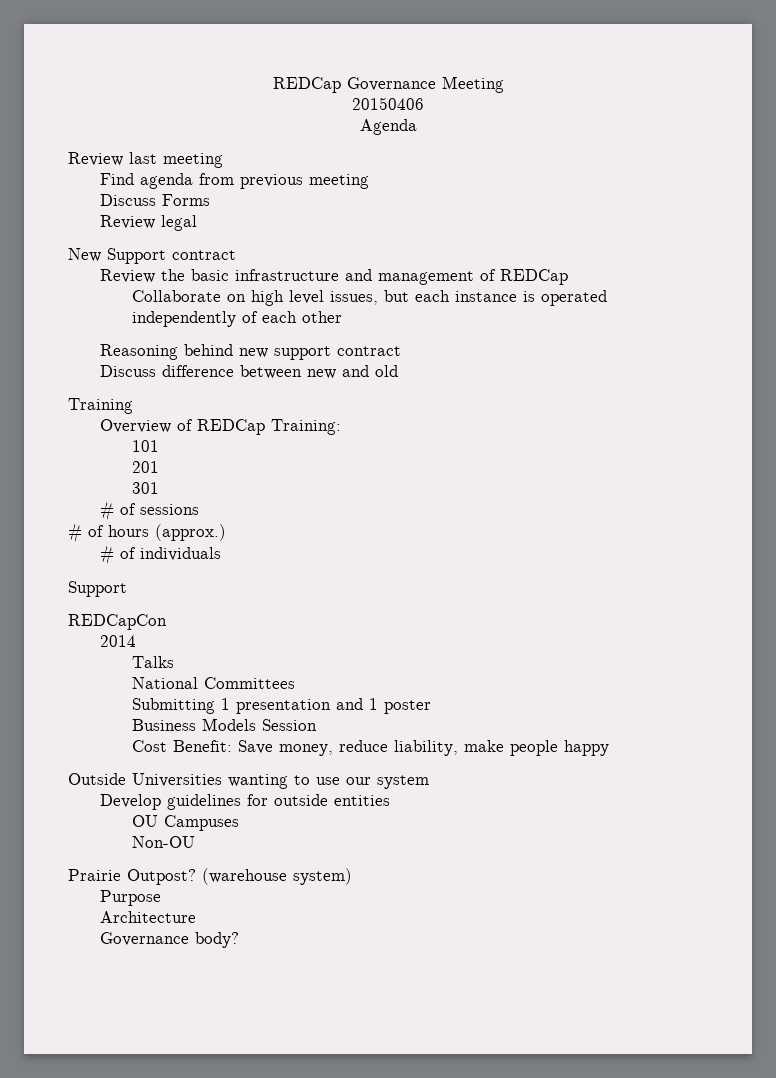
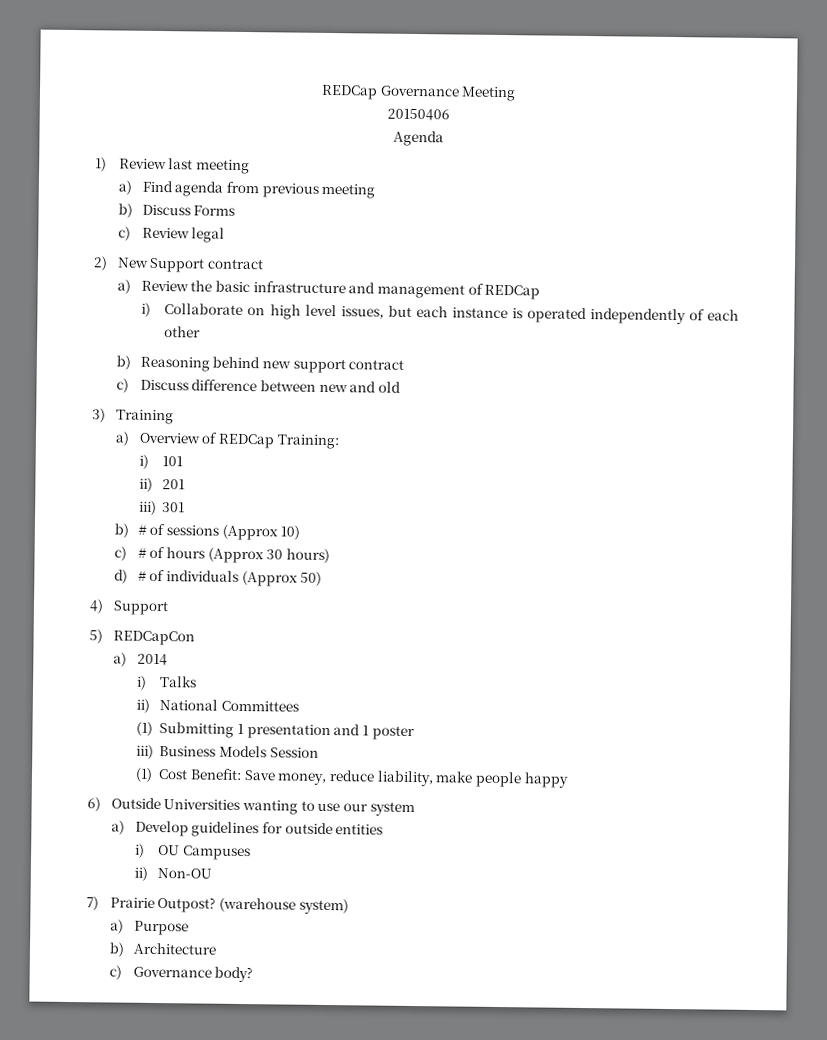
- Review last meeting
+ 1) Review last meeting
- Find agenda from previous meeting
+ a) Find agenda from previous meeting
- Discuss Forms
+ b) Discuss Forms
- Review legal
+ c) Review legal
- New Support contract
+ 2) New Support contract
- Review the basic infrastructure and management of REDCap
+ a) Review the basic infrastructure and management of REDCap
- Collaborate on high level issues, but each instance is operated independently of each other
+ i) Collaborate on high level issues, but each instance is operated independently of each other
- Reasoning behind new support contract
+ b) Reasoning behind new support contract
- Discuss difference between new and old
+ c) Discuss difference between new and old
- Training
+ 3) Training
- Overview of REDCap Training:
+ a) Overview of REDCap Training:
- 101
+ i) 101
- 201
+ ii) 201
- 301
+ iii) 301
- # of sessions
- # of hours (approx.)
- # of individuals
- Support
+ b) # of sessions (Approx 10)
+ c) # of hours (Approx 30 hours)
+ d) # of individuals (Approx 50)
+ 4) Support
- REDCapCon
+ 5) REDCapCon
- 2014
+ a) 2014
- Talks
+ i) Talks
- National Committees
+ ii) National Committees
- Submitting 1 presentation and 1 poster
+ (1) Submitting 1 presentation and 1 poster
- Business Models Session
+ iii) Business Models Session
- Cost Benefit: Save money, reduce liability, make people happy
+ (1) Cost Benefit: Save money, reduce liability, make people happy
- Outside Universities wanting to use our system
+ 6) Outside Universities wanting to use our system
- Develop guidelines for outside entities
+ a) Develop guidelines for outside entities
- OU Campuses
+ i) OU Campuses
- Non-OU
+ ii) Non-OU
- Prairie Outpost?
+ 7) Prairie Outpost?
- Purpose
+ a) Purpose
- Architecture
+ b) Architecture
- Governance body?
+ c) Governance body?

